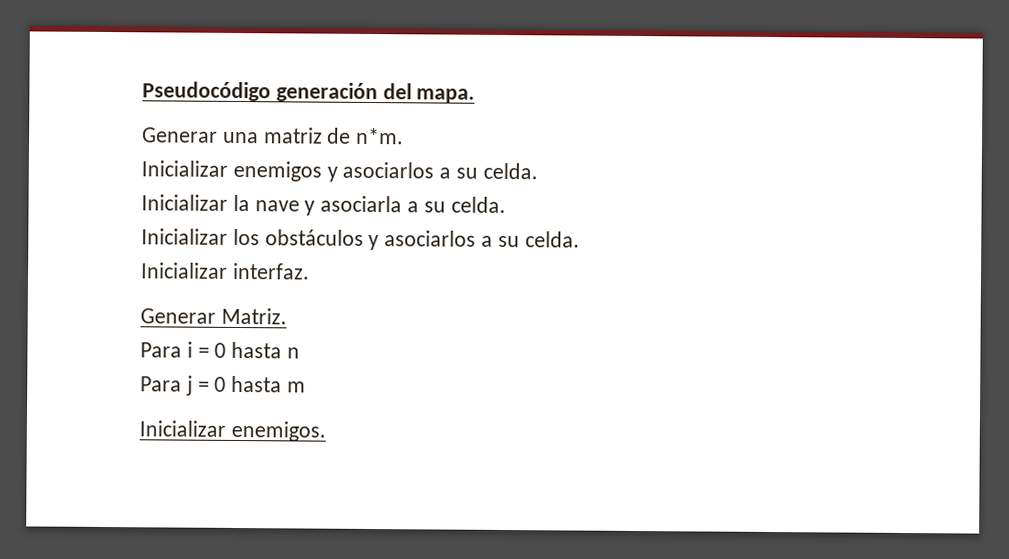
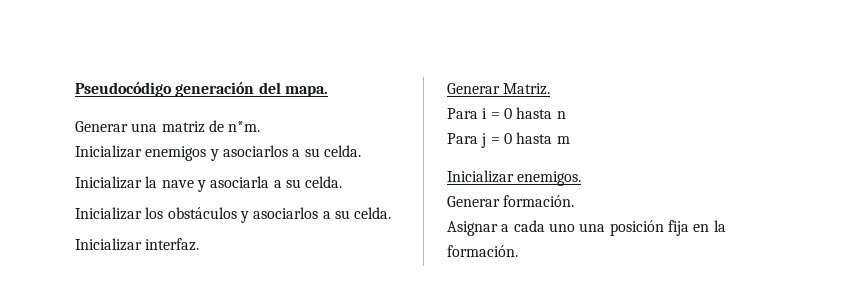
+ Generar formación.
+ Asignar a cada uno una posición fija en la formación.

